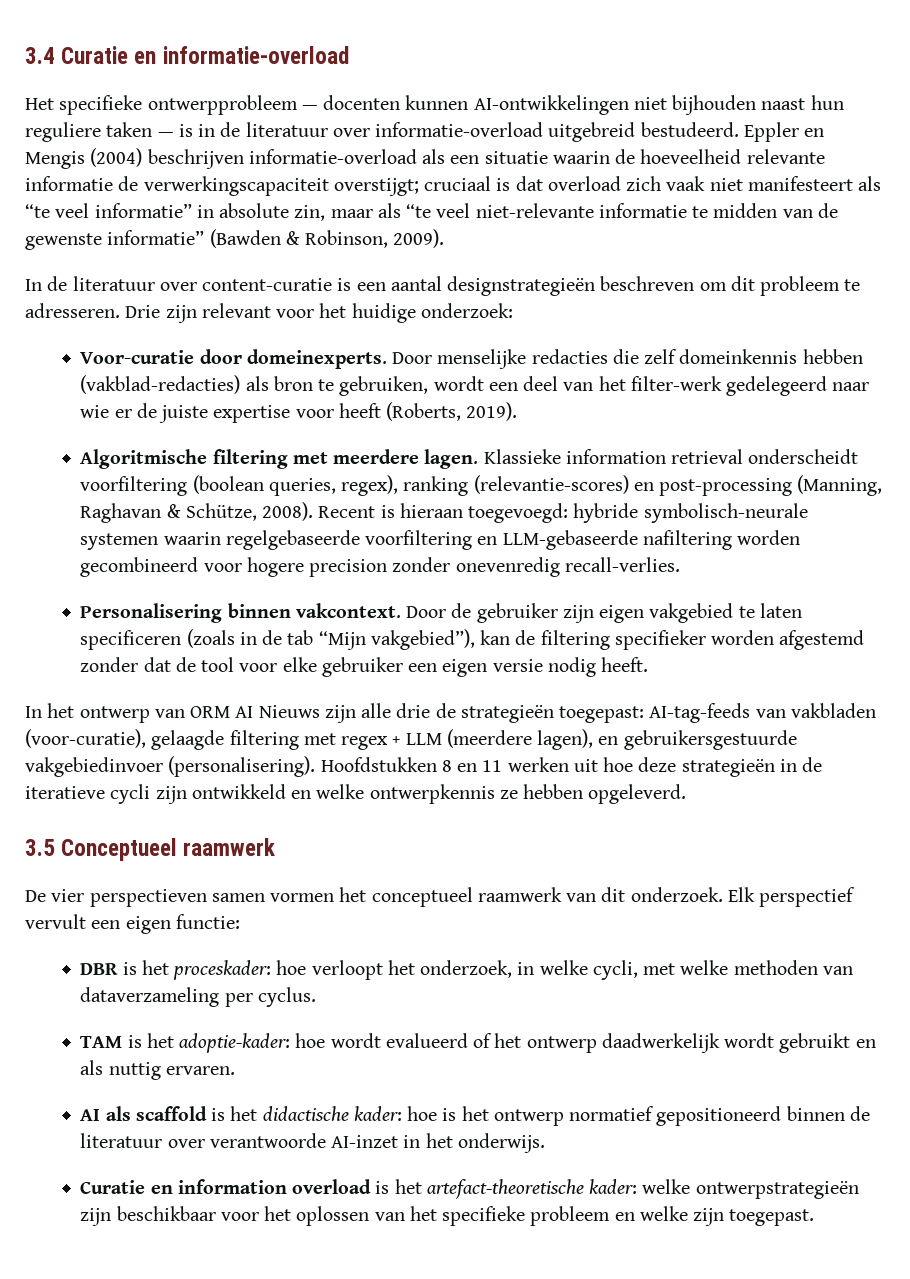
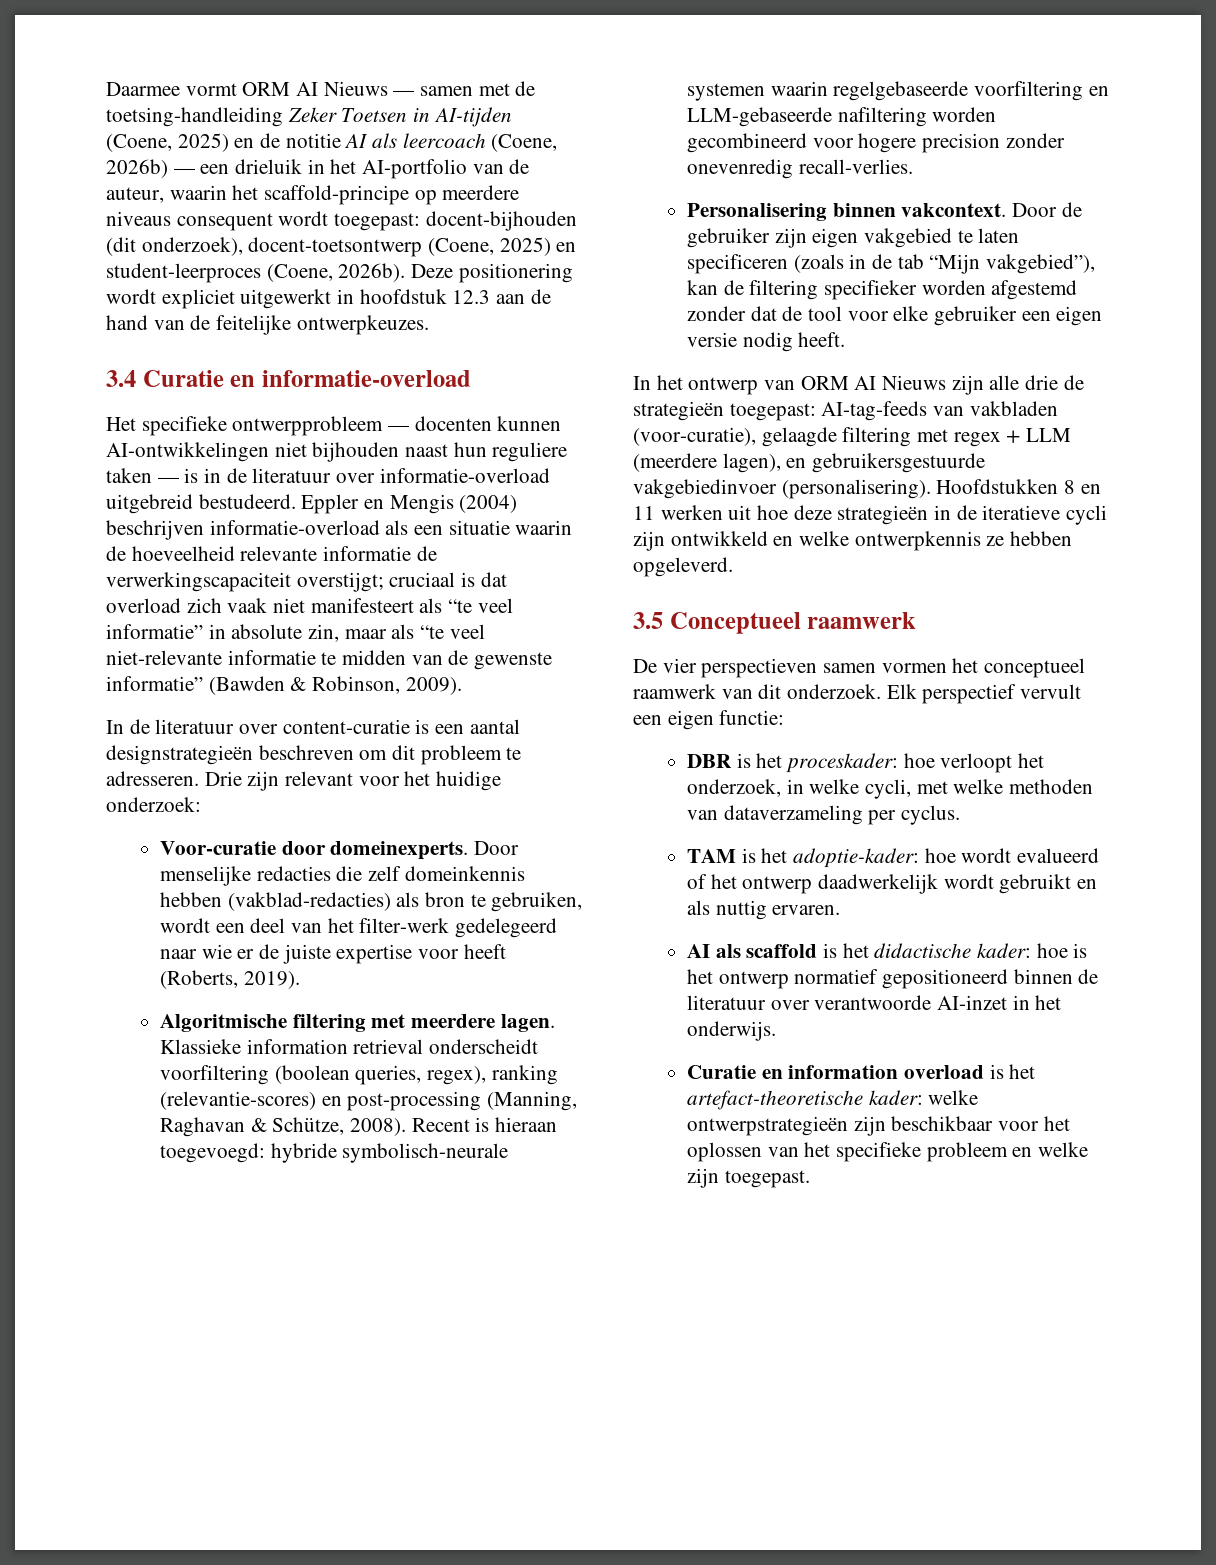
+ Daarmee vormt ORM AI Nieuws — samen met de toetsing-handleiding Zeker Toetsen in AI-tijden (Coene, 2025) en de notitie AI als leercoach (Coene, 2026b) — een drieluik in het AI-portfolio van de auteur, waarin het scaffold-principe op meerdere niveaus consequent wordt toegepast: docent-bijhouden (dit onderzoek), docent-toetsontwerp (Coene, 2025) en student-leerproces (Coene, 2026b). Deze positionering wordt expliciet uitgewerkt in hoofdstuk 12.3 aan de hand van de feitelijke ontwerpkeuzes.

